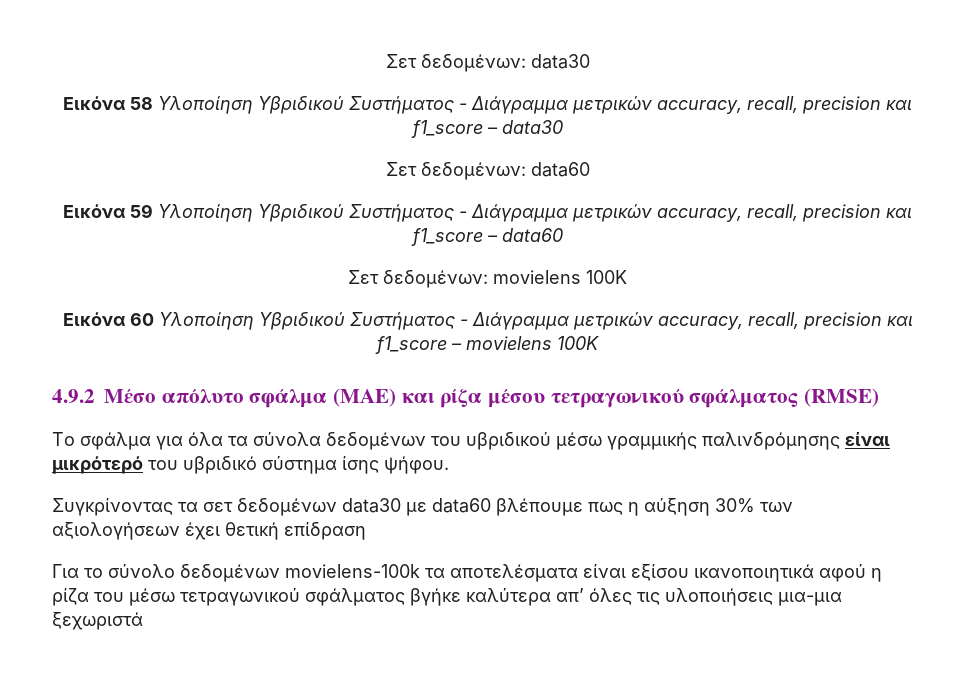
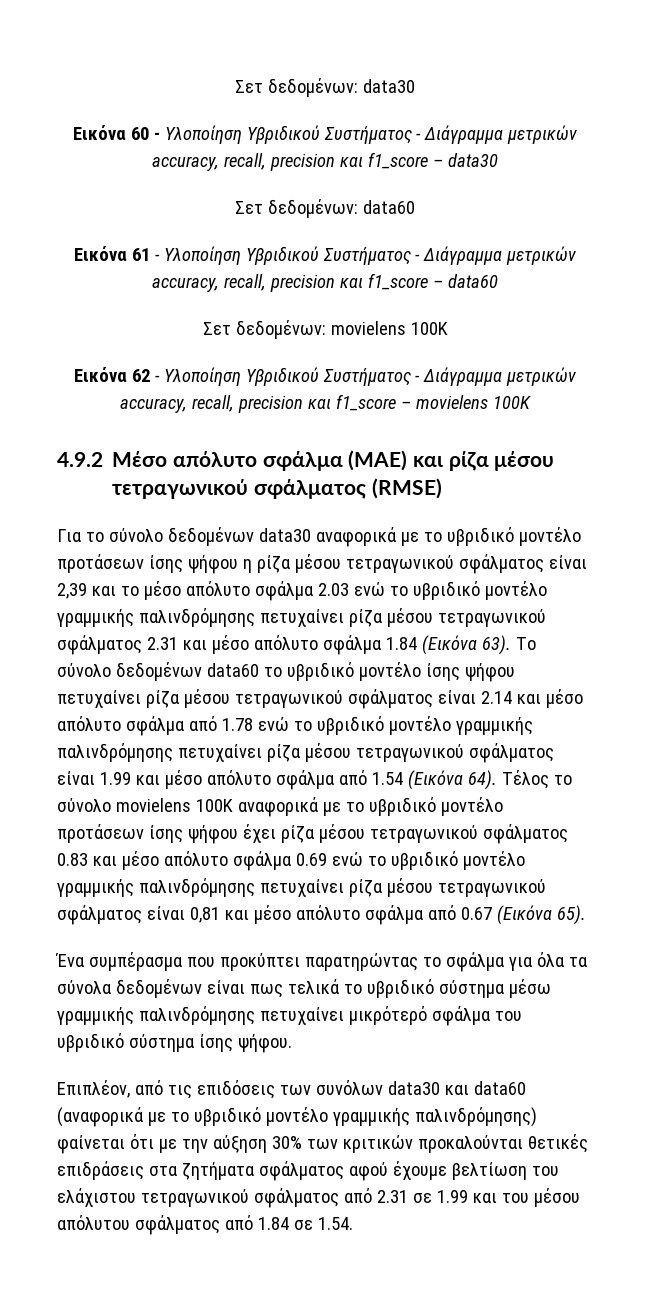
- Εικόνα 58 Yλοποίηση Υβριδικού Συστήματος - Διάγραμμα μετρικών accuracy, recall, precision και f1_score – data30
+ Εικόνα 60 - Yλοποίηση Υβριδικού Συστήματος - Διάγραμμα μετρικών accuracy, recall, precision και f1_score – data30
- Εικόνα 59 Yλοποίηση Υβριδικού Συστήματος - Διάγραμμα μετρικών accuracy, recall, precision και f1_score – data60
+ Εικόνα 61 - Yλοποίηση Υβριδικού Συστήματος - Διάγραμμα μετρικών accuracy, recall, precision και f1_score – data60
- Εικόνα 60 Υλοποίηση Υβριδικού Συστήματος - Διάγραμμα μετρικών accuracy, recall, precision και f1_score – movielens 100K
+ Εικόνα 62 - Υλοποίηση Υβριδικού Συστήματος - Διάγραμμα μετρικών accuracy, recall, precision και f1_score – movielens 100K
- Το σφάλμα για όλα τα σύνολα δεδομένων του υβριδικού μέσω γραμμικής παλινδρόμησης είναι μικρότερό του υβριδικό σύστημα ίσης ψήφου.
+ Για το σύνολο δεδομένων data30 αναφορικά με το υβριδικό μοντέλο προτάσεων ίσης ψήφου η ρίζα μέσου τετραγωνικού σφάλματος είναι 2,39 και το μέσο απόλυτο σφάλμα 2.03 ενώ το υβριδικό μοντέλο γραμμικής παλινδρόμησης πετυχαίνει ρίζα μέσου τετραγωνικού σφάλματος 2.31 και μέσο απόλυτο σφάλμα 1.84 (Εικόνα 63). Το σύνολο δεδομένων data60 το υβριδικό μοντέλο ίσης ψήφου πετυχαίνει ρίζα μέσου τετραγωνικού σφάλματος είναι 2.14 και μέσο απόλυτο σφάλμα από 1.78 ενώ το υβριδικό μοντέλο γραμμικής παλινδρόμησης πετυχαίνει ρίζα μέσου τετραγωνικού σφάλματος είναι 1.99 και μέσο απόλυτο σφάλμα από 1.54 (Εικόνα 64). Τέλος το σύνολο movielens 100K αναφορικά με το υβριδικό μοντέλο προτάσεων ίσης ψήφου έχει ρίζα μέσου τετραγωνικού σφάλματος 0.83 και μέσο απόλυτο σφάλμα 0.69 ενώ το υβριδικό μοντέλο γραμμικής παλινδρόμησης πετυχαίνει ρίζα μέσου τετραγωνικού σφάλματος είναι 0,81 και μέσο απόλυτο σφάλμα από 0.67 (Εικόνα 65).
+ Ένα συμπέρασμα που προκύπτει παρατηρώντας το σφάλμα για όλα τα σύνολα δεδομένων είναι πως τελικά το υβριδικό σύστημα μέσω γραμμικής παλινδρόμησης πετυχαίνει μικρότερό σφάλμα του υβριδικό σύστημα ίσης ψήφου.
- Συγκρίνοντας τα σετ δεδομένων data30 με data60 βλέπουμε πως η αύξηση 30% των αξιολογήσεων έχει θετική επίδραση
- Για το σύνολο δεδομένων movielens-100k τα αποτελέσματα είναι εξίσου ικανοποιητικά αφού η ρίζα του μέσω τετραγωνικού σφάλματος βγήκε καλύτερα απ’ όλες τις υλοποιήσεις μια-μια ξεχωριστά
+ Επιπλέον, από τις επιδόσεις των συνόλων data30 και data60 (αναφορικά με το υβριδικό μοντέλο γραμμικής παλινδρόμησης) φαίνεται ότι με την αύξηση 30% των κριτικών προκαλούνται θετικές επιδράσεις στα ζητήματα σφάλματος αφού έχουμε βελτίωση του ελάχιστου τετραγωνικού σφάλματος από 2.31 σε 1.99 και του μέσου απόλυτου σφάλματος από 1.84 σε 1.54.

